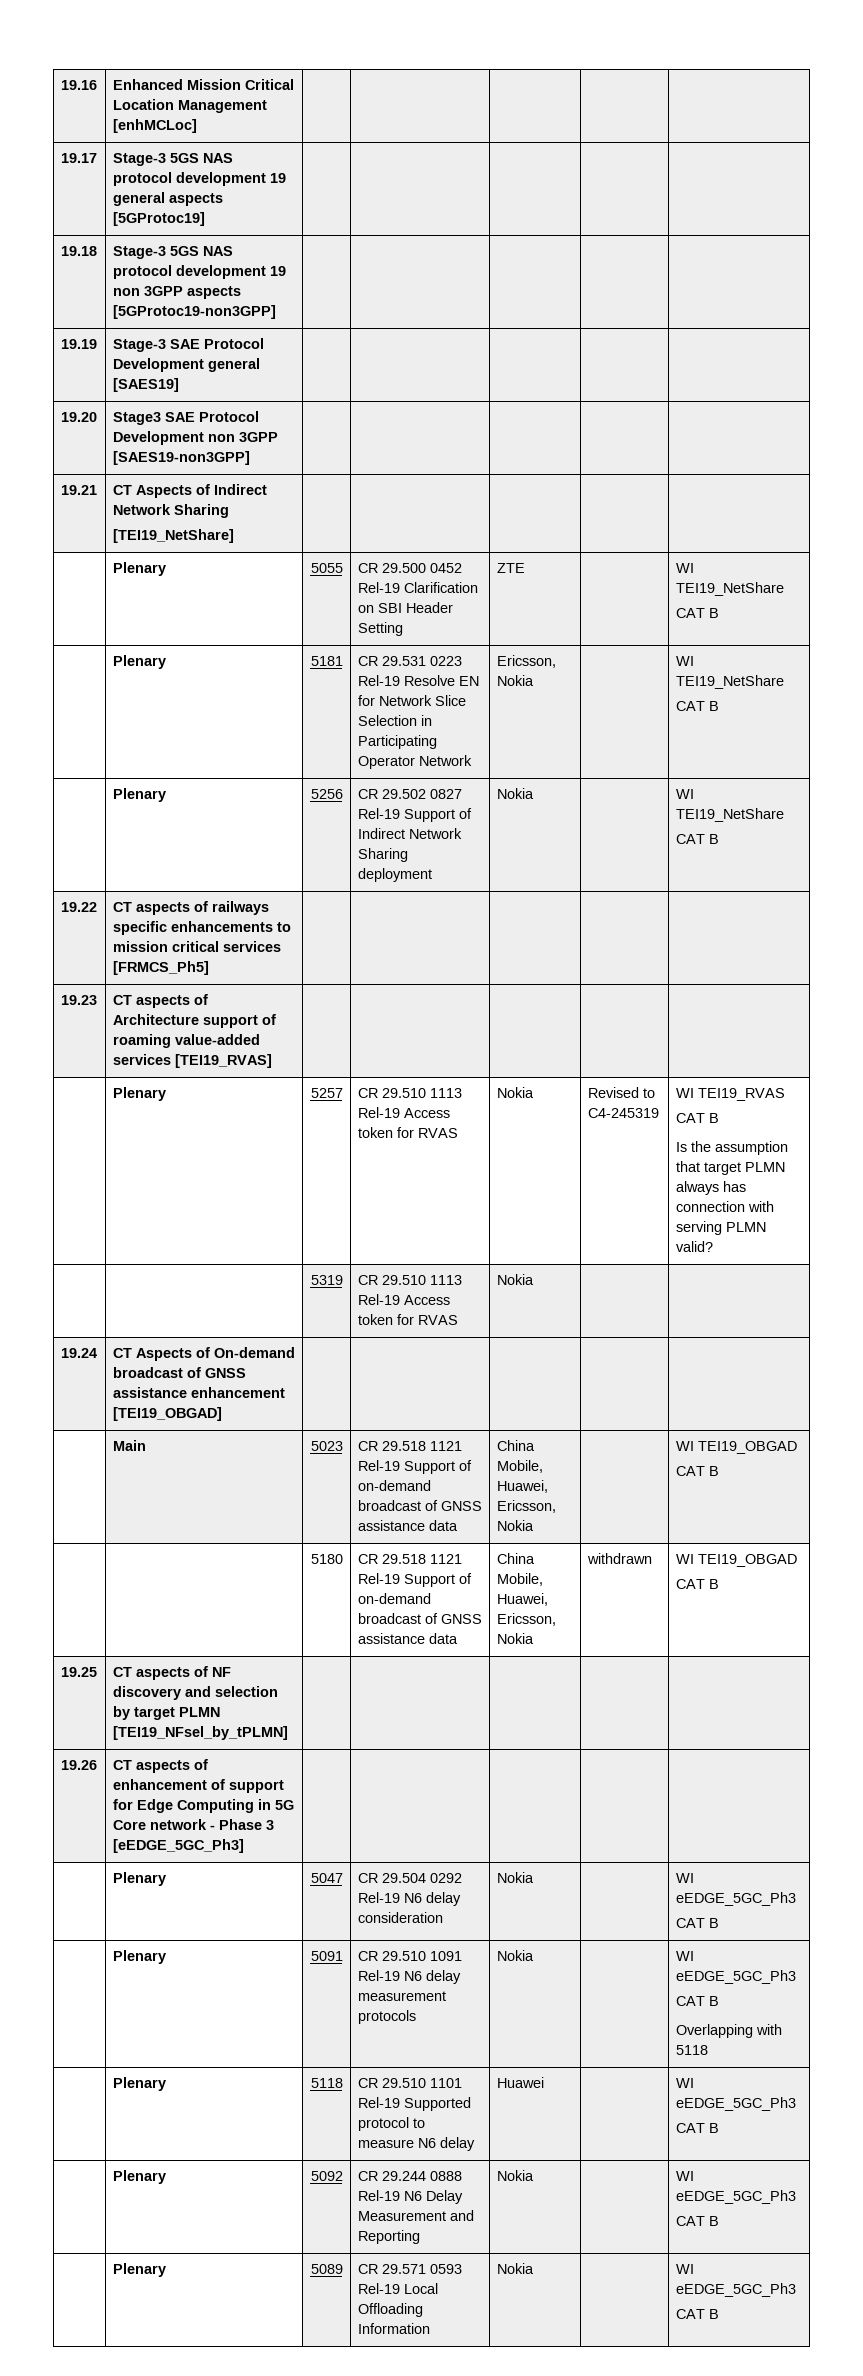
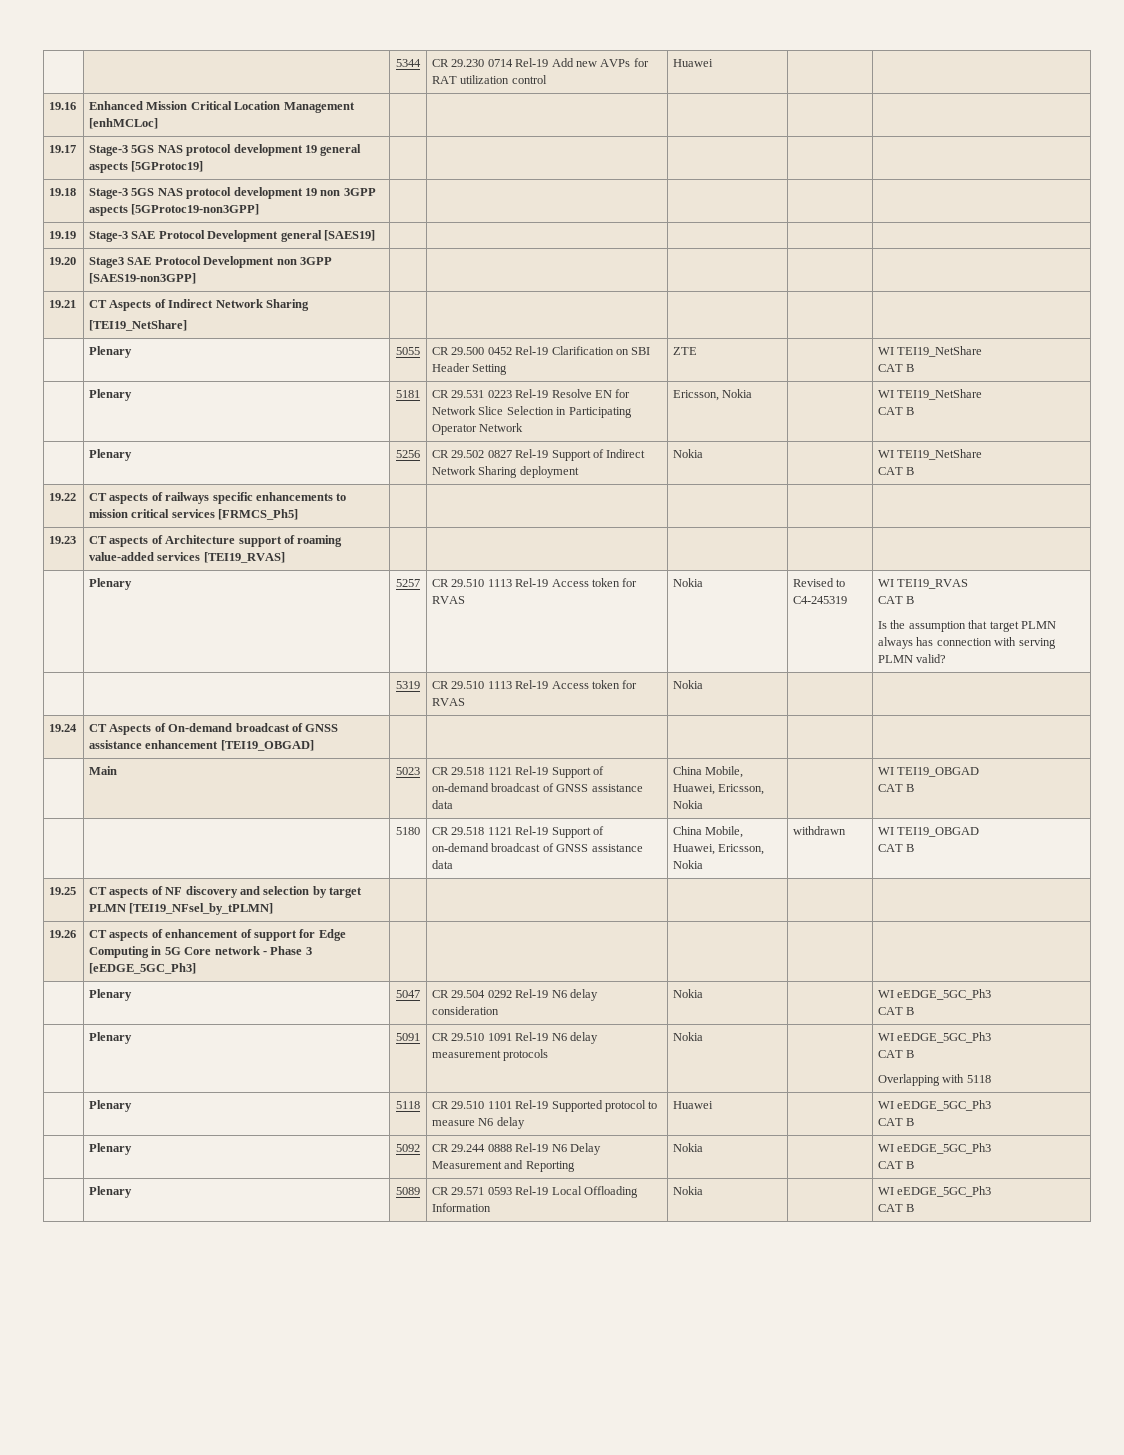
+ | | 5344 | CR 29.230 0714 Rel-19 Add new AVPs for RAT utilization control | Huawei | |

